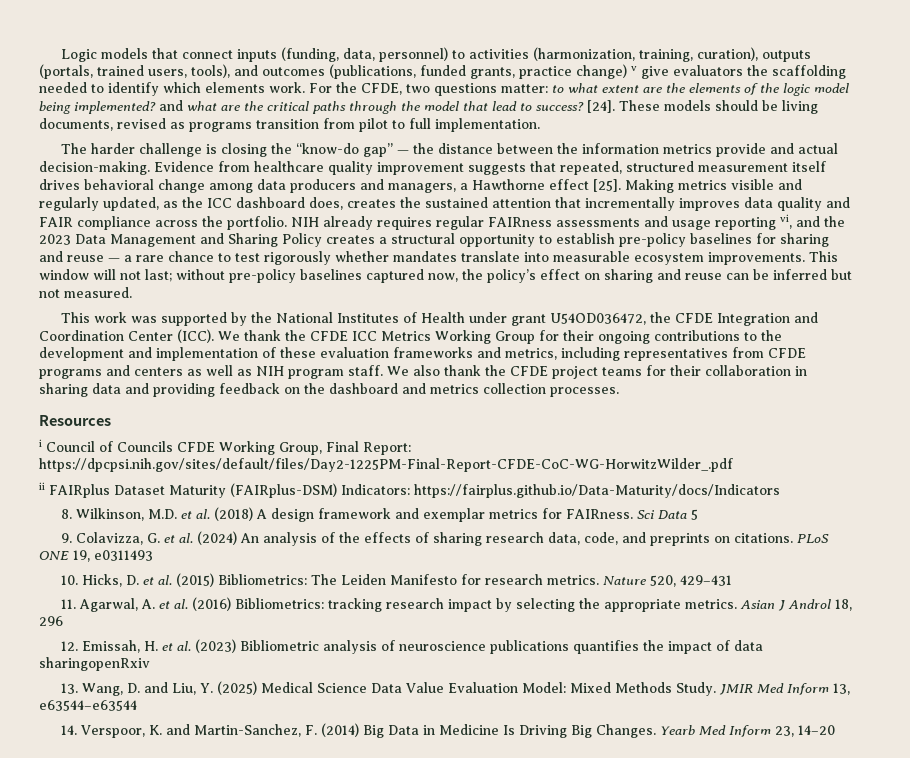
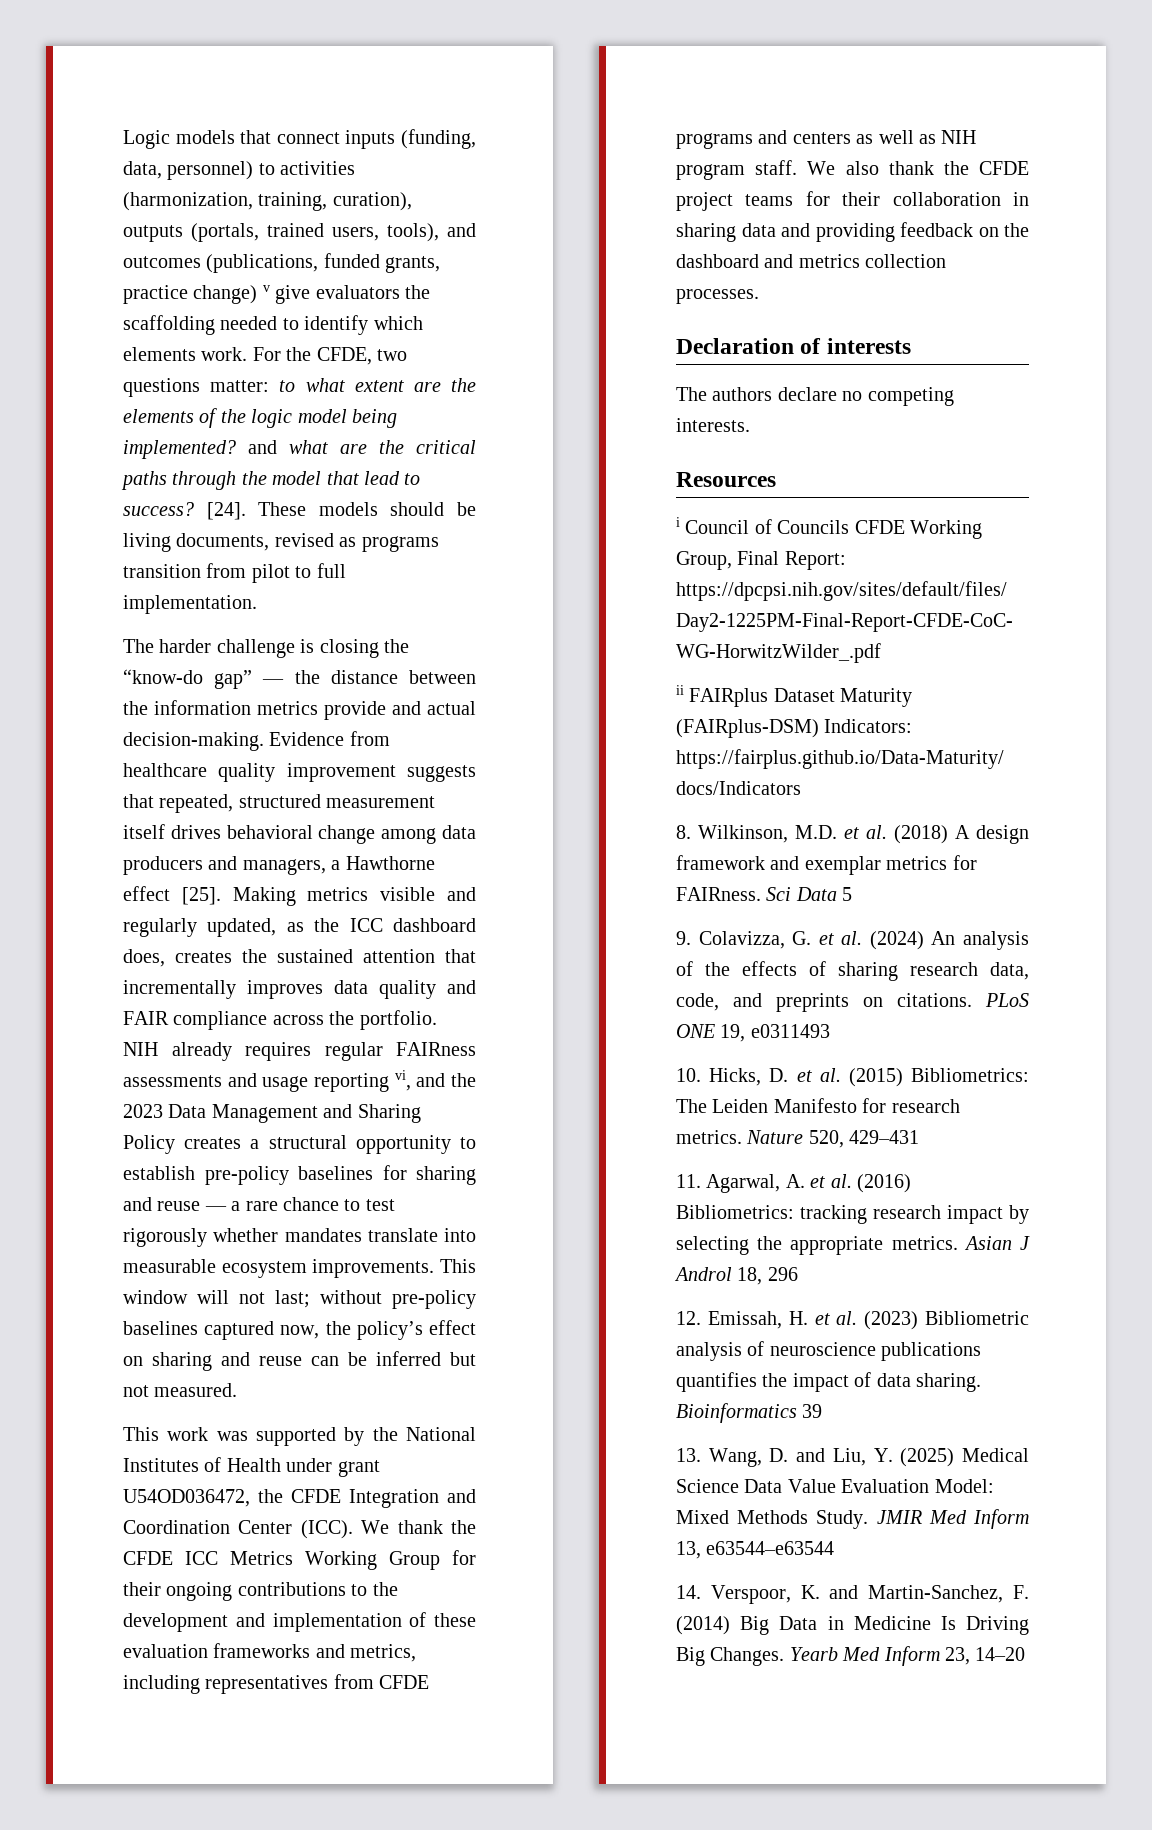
+ Declaration of interests
+ The authors declare no competing interests.
- 12. Emissah, H. et al. (2023) Bibliometric analysis of neuroscience publications quantifies the impact of data sharingopenRxiv
+ 12. Emissah, H. et al. (2023) Bibliometric analysis of neuroscience publications quantifies the impact of data sharing. Bioinformatics 39

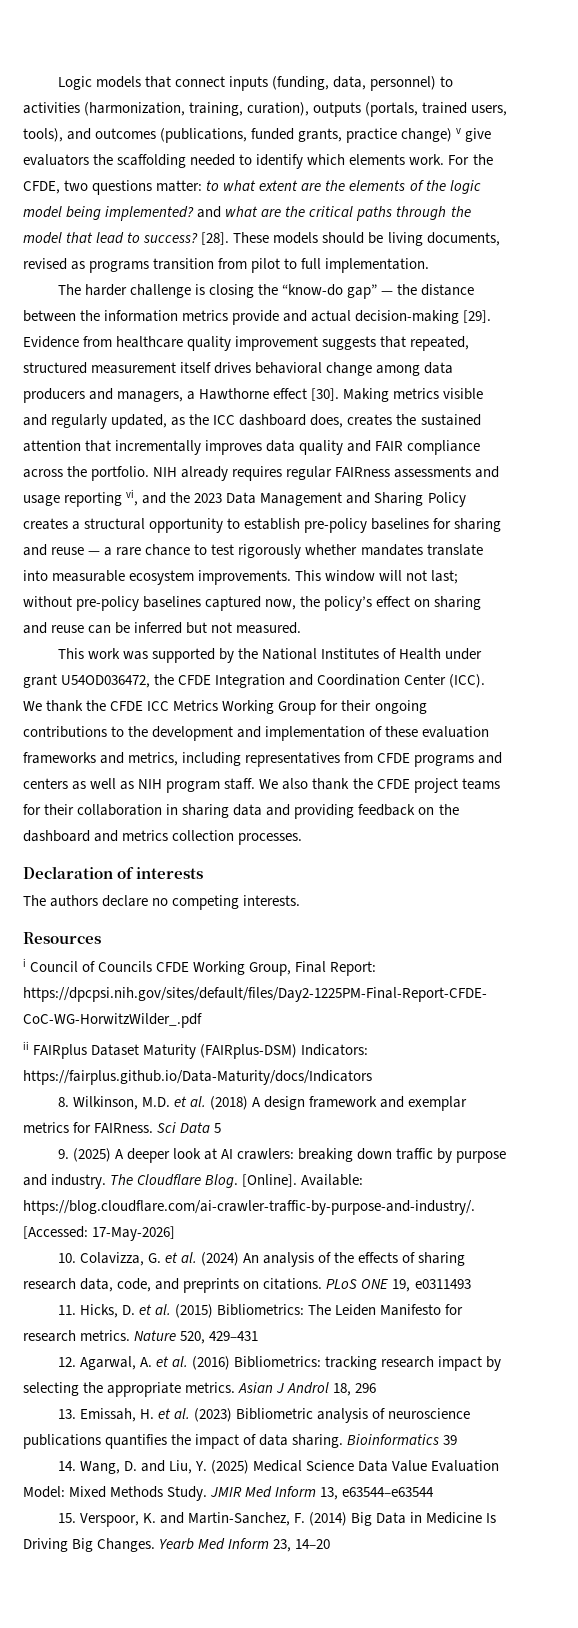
- [24].
+ [28].
- The harder challenge is closing the “know-do gap” — the distance between the information metrics provide and actual decision-making.
+ The harder challenge is closing the “know-do gap” — the distance between the information metrics provide and actual decision-making [29].
- Evidence from healthcare quality improvement suggests that repeated, structured measurement itself drives behavioral change among data producers and managers, a Hawthorne effect [25].
+ Evidence from healthcare quality improvement suggests that repeated, structured measurement itself drives behavioral change among data producers and managers, a Hawthorne effect [30].
- 9. Colavizza, G. et al. (2024) An analysis of the effects of sharing research data, code, and preprints on citations.
+ 9. (2025) A deeper look at AI crawlers: breaking down traffic by purpose and industry. The Cloudflare Blog. [Online]. Available: https://blog.cloudflare.com/ai-crawler-traffic-by-purpose-and-industry/. [Accessed: 17-May-2026]
+ 10. Colavizza, G. et al. (2024) An analysis of the effects of sharing research data, code, and preprints on citations.
- 10. Hicks, D. et al. (2015) Bibliometrics: The Leiden Manifesto for research metrics.
+ 11. Hicks, D. et al. (2015) Bibliometrics: The Leiden Manifesto for research metrics.
- 11. Agarwal, A. et al. (2016) Bibliometrics: tracking research impact by selecting the appropriate metrics.
+ 12. Agarwal, A. et al. (2016) Bibliometrics: tracking research impact by selecting the appropriate metrics.
- 12. Emissah, H. et al. (2023) Bibliometric analysis of neuroscience publications quantifies the impact of data sharing.
+ 13. Emissah, H. et al. (2023) Bibliometric analysis of neuroscience publications quantifies the impact of data sharing.
- 13. Wang, D. and Liu, Y. (2025) Medical Science Data Value Evaluation Model: Mixed Methods Study.
+ 14. Wang, D. and Liu, Y. (2025) Medical Science Data Value Evaluation Model: Mixed Methods Study.
- 14. Verspoor, K. and Martin-Sanchez, F. (2014) Big Data in Medicine Is Driving Big Changes.
+ 15. Verspoor, K. and Martin-Sanchez, F. (2014) Big Data in Medicine Is Driving Big Changes.

